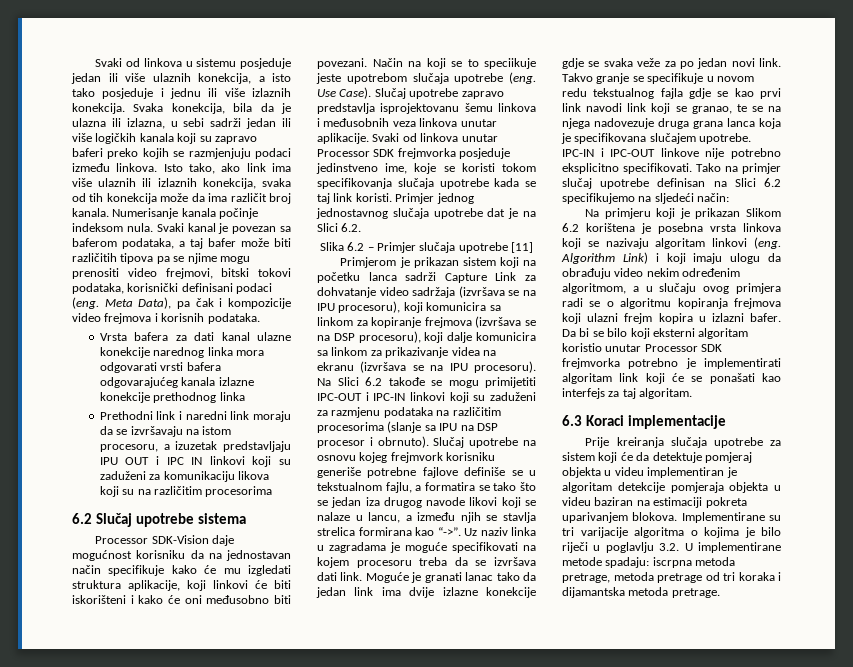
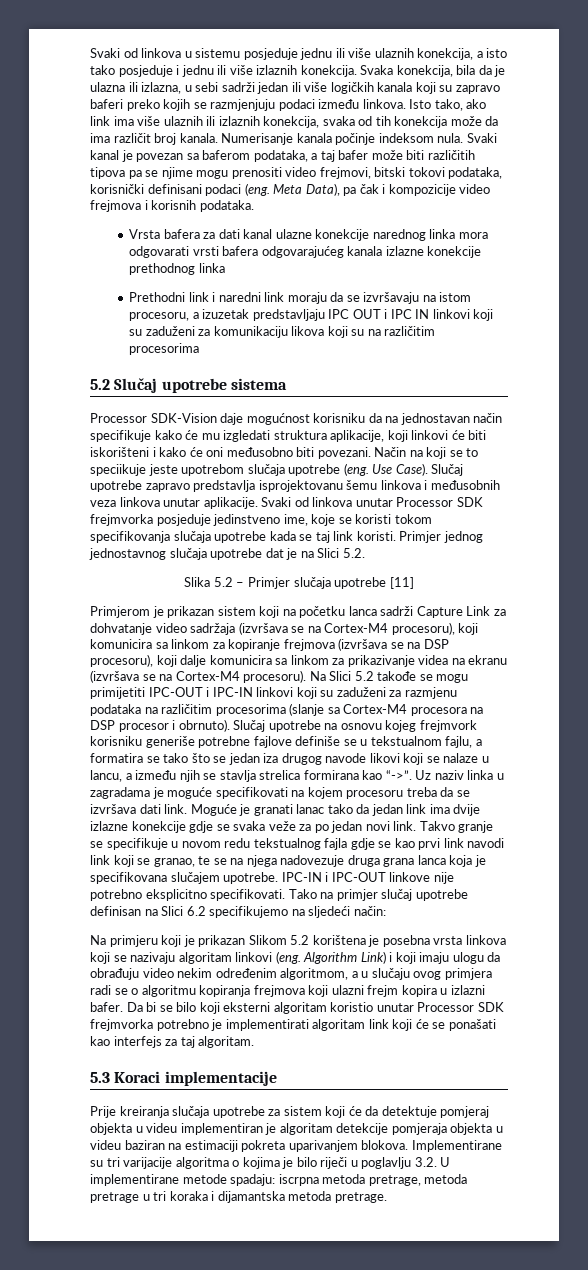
- Svaki od linkova u sistemu posjeduje jedan ili više ulaznih konekcija, a isto tako posjeduje i jednu ili više izlaznih konekcija.
+ Svaki od linkova u sistemu posjeduje jednu ili više ulaznih konekcija, a isto tako posjeduje i jednu ili više izlaznih konekcija.
- Prethodni link i naredni link moraju da se izvršavaju na istom procesoru, a izuzetak predstavljaju IPU OUT i IPC IN linkovi koji su zaduženi za komunikaciju likova koji su na različitim procesorima
+ Prethodni link i naredni link moraju da se izvršavaju na istom procesoru, a izuzetak predstavljaju IPC OUT i IPC IN linkovi koji su zaduženi za komunikaciju likova koji su na različitim procesorima
- 6.2 Slučaj upotrebe sistema
+ 5.2 Slučaj upotrebe sistema
- Primjer jednog jednostavnog slučaja upotrebe dat je na Slici 6.2.
+ Primjer jednog jednostavnog slučaja upotrebe dat je na Slici 5.2.
- Slika 6.2 – Primjer slučaja upotrebe [11]
+ Slika 5.2 – Primjer slučaja upotrebe [11]
- Primjerom je prikazan sistem koji na početku lanca sadrži Capture Link za dohvatanje video sadržaja (izvršava se na IPU procesoru), koji komunicira sa linkom za kopiranje frejmova (izvršava se na DSP procesoru), koji dalje komunicira sa linkom za prikazivanje videa na ekranu (izvršava se na IPU procesoru).
+ Primjerom je prikazan sistem koji na početku lanca sadrži Capture Link za dohvatanje video sadržaja (izvršava se na Cortex-M4 procesoru), koji komunicira sa linkom za kopiranje frejmova (izvršava se na DSP procesoru), koji dalje komunicira sa linkom za prikazivanje videa na ekranu (izvršava se na Cortex-M4 procesoru).
- Na Slici 6.2 takođe se mogu primijetiti IPC-OUT i IPC-IN linkovi koji su zaduženi za razmjenu podataka na različitim procesorima (slanje sa IPU na DSP procesor i obrnuto).
+ Na Slici 5.2 takođe se mogu primijetiti IPC-OUT i IPC-IN linkovi koji su zaduženi za razmjenu podataka na različitim procesorima (slanje sa Cortex-M4 procesora na DSP procesor i obrnuto).
- Na primjeru koji je prikazan Slikom 6.2 korištena je posebna vrsta linkova koji se nazivaju algoritam linkovi (eng.
+ Na primjeru koji je prikazan Slikom 5.2 korištena je posebna vrsta linkova koji se nazivaju algoritam linkovi (eng.
- 6.3 Koraci implementacije
+ 5.3 Koraci implementacije
- Implementirane su tri varijacije algoritma o kojima je bilo riječi u poglavlju 3.2. U implementirane metode spadaju: iscrpna metoda pretrage, metoda pretrage od tri koraka i dijamantska metoda pretrage.
+ Implementirane su tri varijacije algoritma o kojima je bilo riječi u poglavlju 3.2. U implementirane metode spadaju: iscrpna metoda pretrage, metoda pretrage u tri koraka i dijamantska metoda pretrage.

